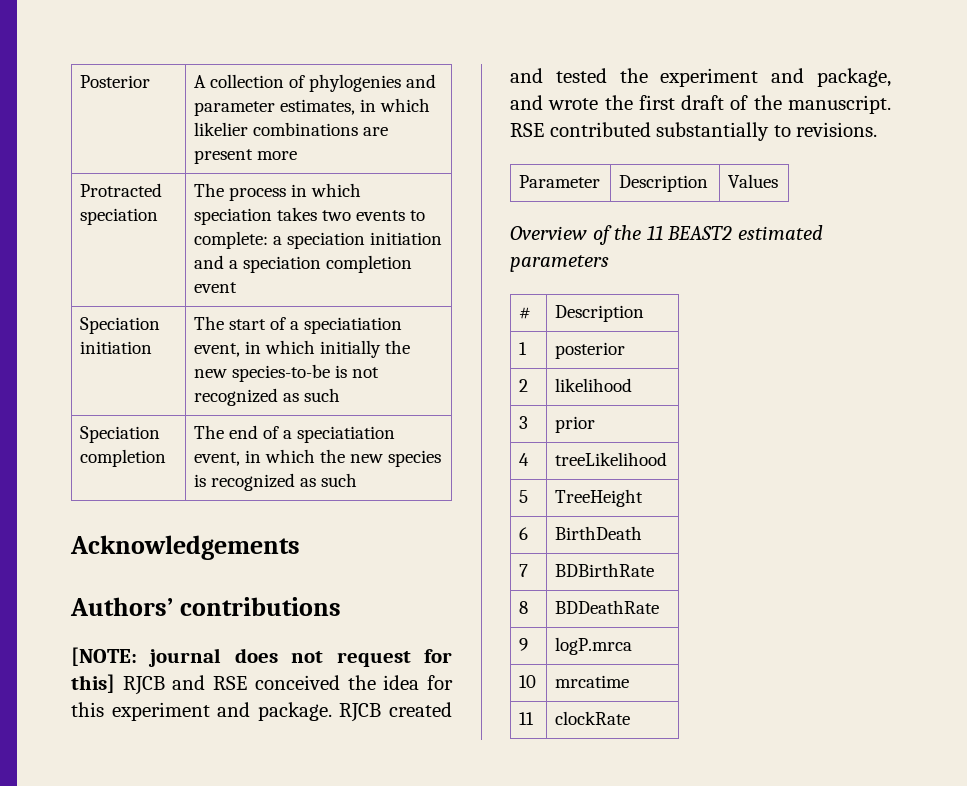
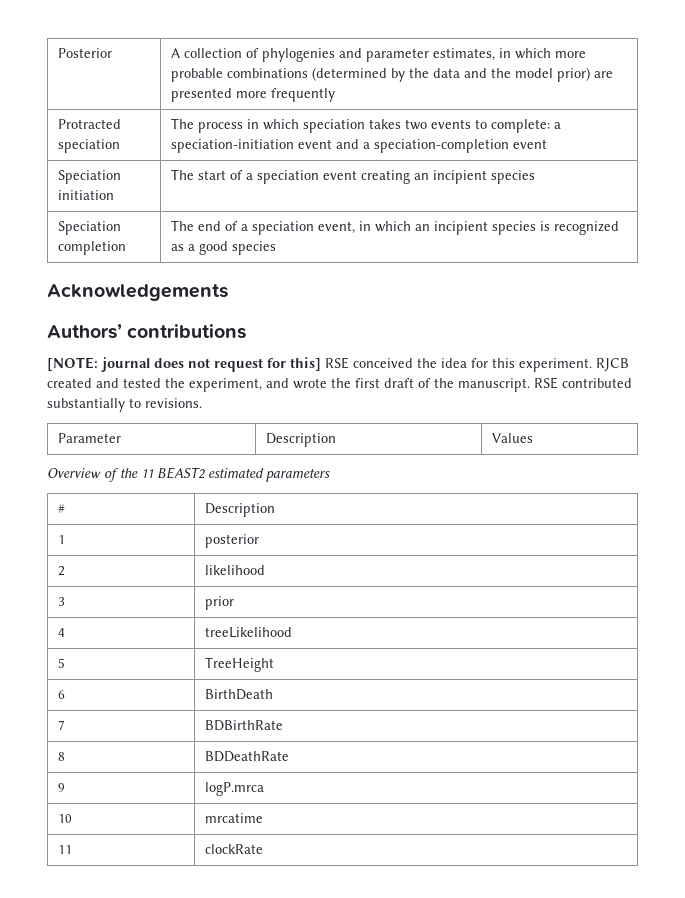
- Posterior | A collection of phylogenies and parameter estimates, in which likelier combinations are present more
+ Posterior | A collection of phylogenies and parameter estimates, in which more probable combinations (determined by the data and the model prior) are presented more frequently
- Protracted speciation | The process in which speciation takes two events to complete: a speciation initiation and a speciation completion event
+ Protracted speciation | The process in which speciation takes two events to complete: a speciation-initiation event and a speciation-completion event
- Speciation initiation | The start of a speciatiation event, in which initially the new species-to-be is not recognized as such
+ Speciation initiation | The start of a speciation event creating an incipient species
- Speciation completion | The end of a speciatiation event, in which the new species is recognized as such
+ Speciation completion | The end of a speciation event, in which an incipient species is recognized as a good species
- [NOTE: journal does not request for this] RJCB and RSE conceived the idea for this experiment and package.
+ [NOTE: journal does not request for this] RSE conceived the idea for this experiment.
- RJCB created and tested the experiment and package, and wrote the first draft of the manuscript.
+ RJCB created and tested the experiment, and wrote the first draft of the manuscript.

